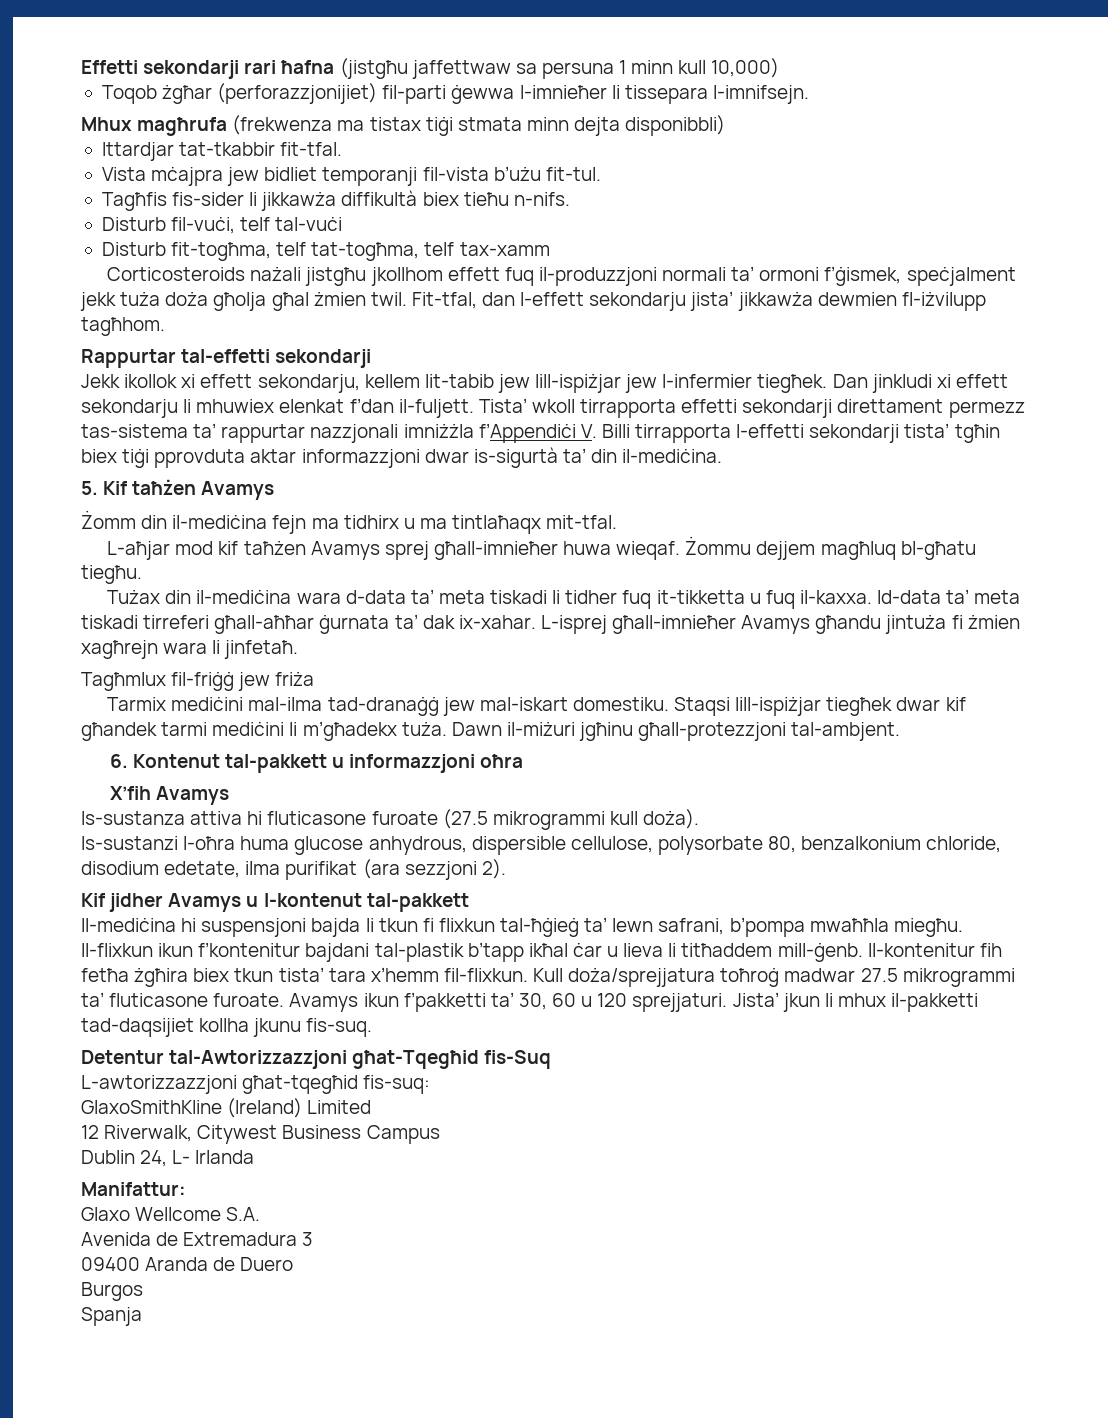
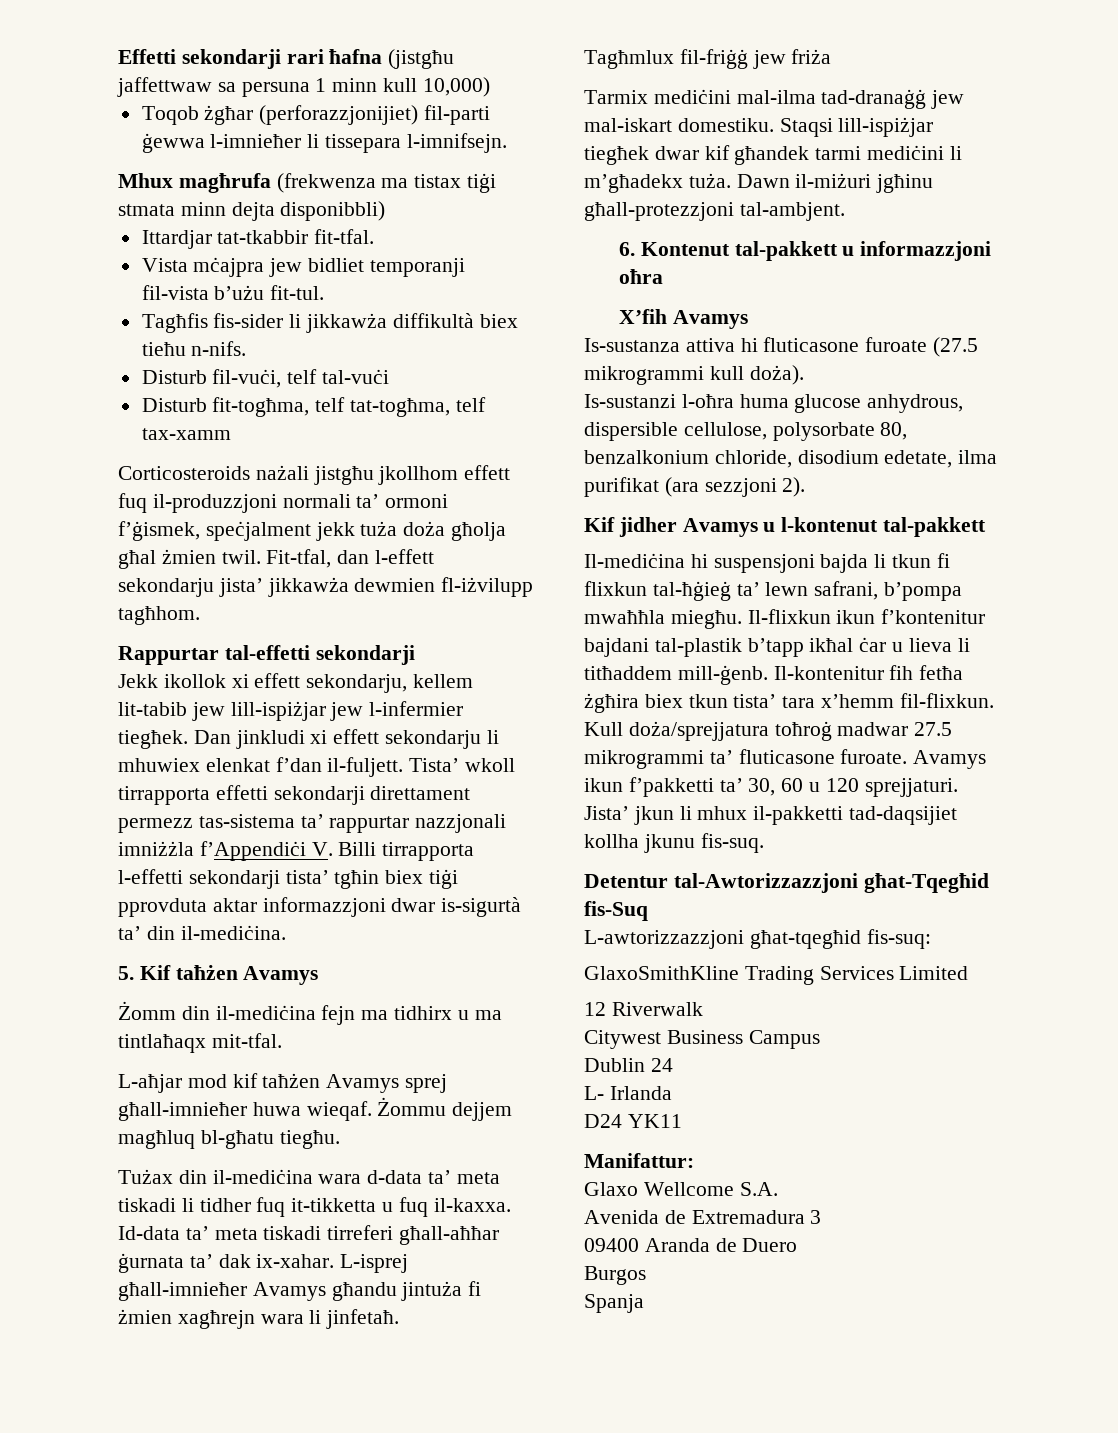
- GlaxoSmithKline (Ireland) Limited
+ GlaxoSmithKline Trading Services Limited
- 12 Riverwalk, Citywest Business Campus
+ 12 Riverwalk
+ Citywest Business Campus
- Dublin 24, L- Irlanda
+ Dublin 24
+ L- Irlanda
+ D24 YK11

